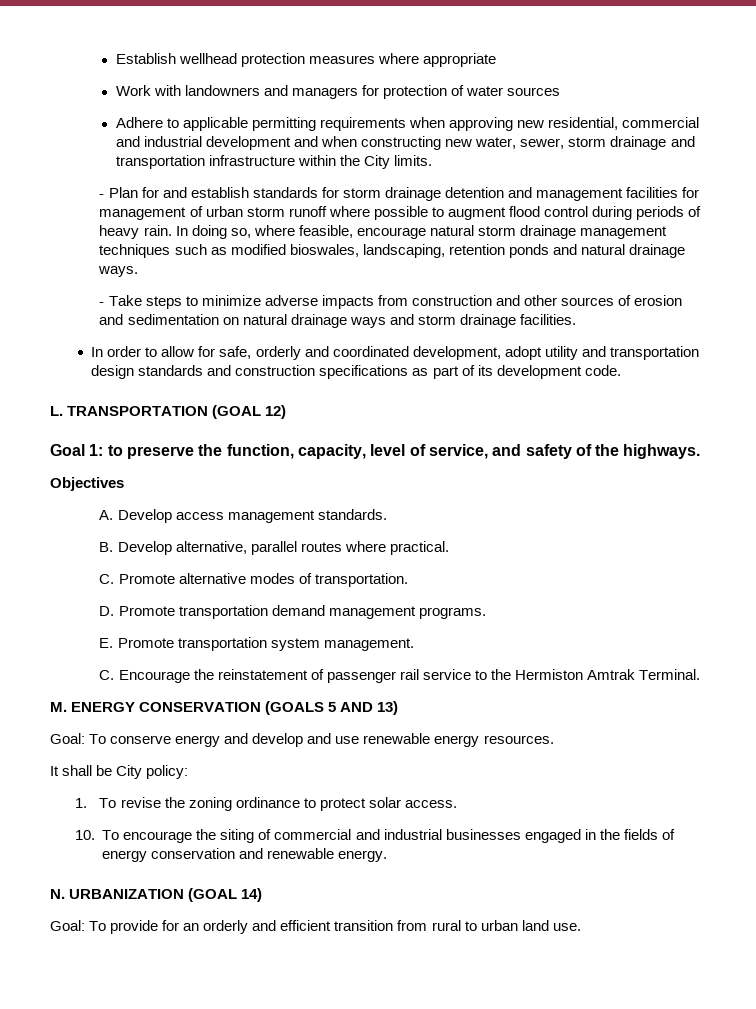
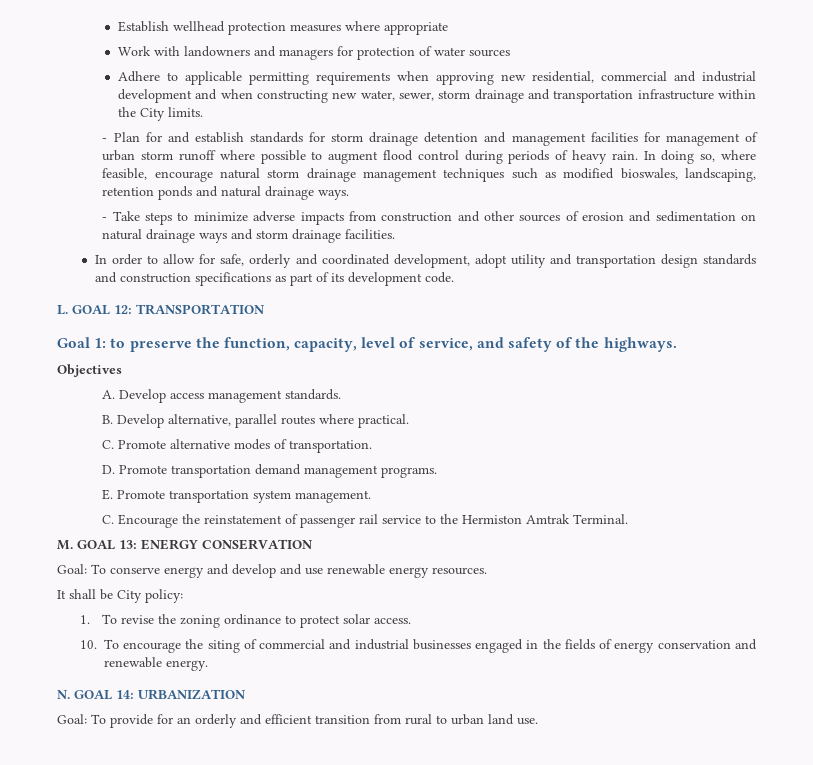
- L. TRANSPORTATION (GOAL 12)
+ L. GOAL 12: TRANSPORTATION
- M. ENERGY CONSERVATION (GOALS 5 AND 13)
+ M. GOAL 13: ENERGY CONSERVATION
- N. URBANIZATION (GOAL 14)
+ N. GOAL 14: URBANIZATION

